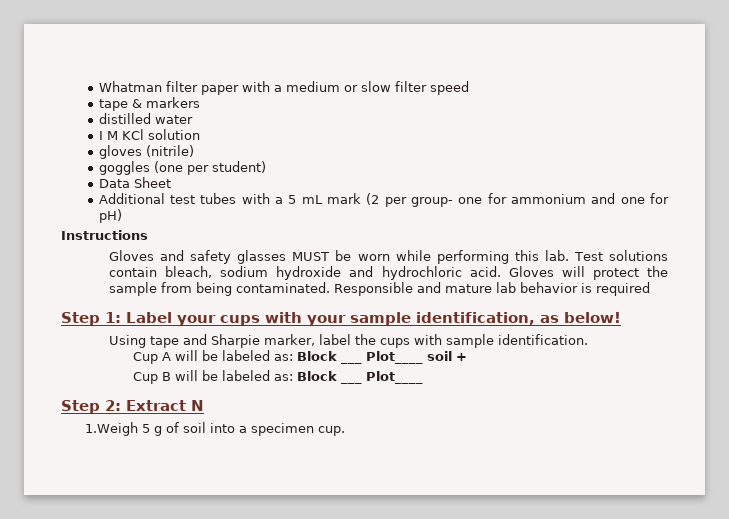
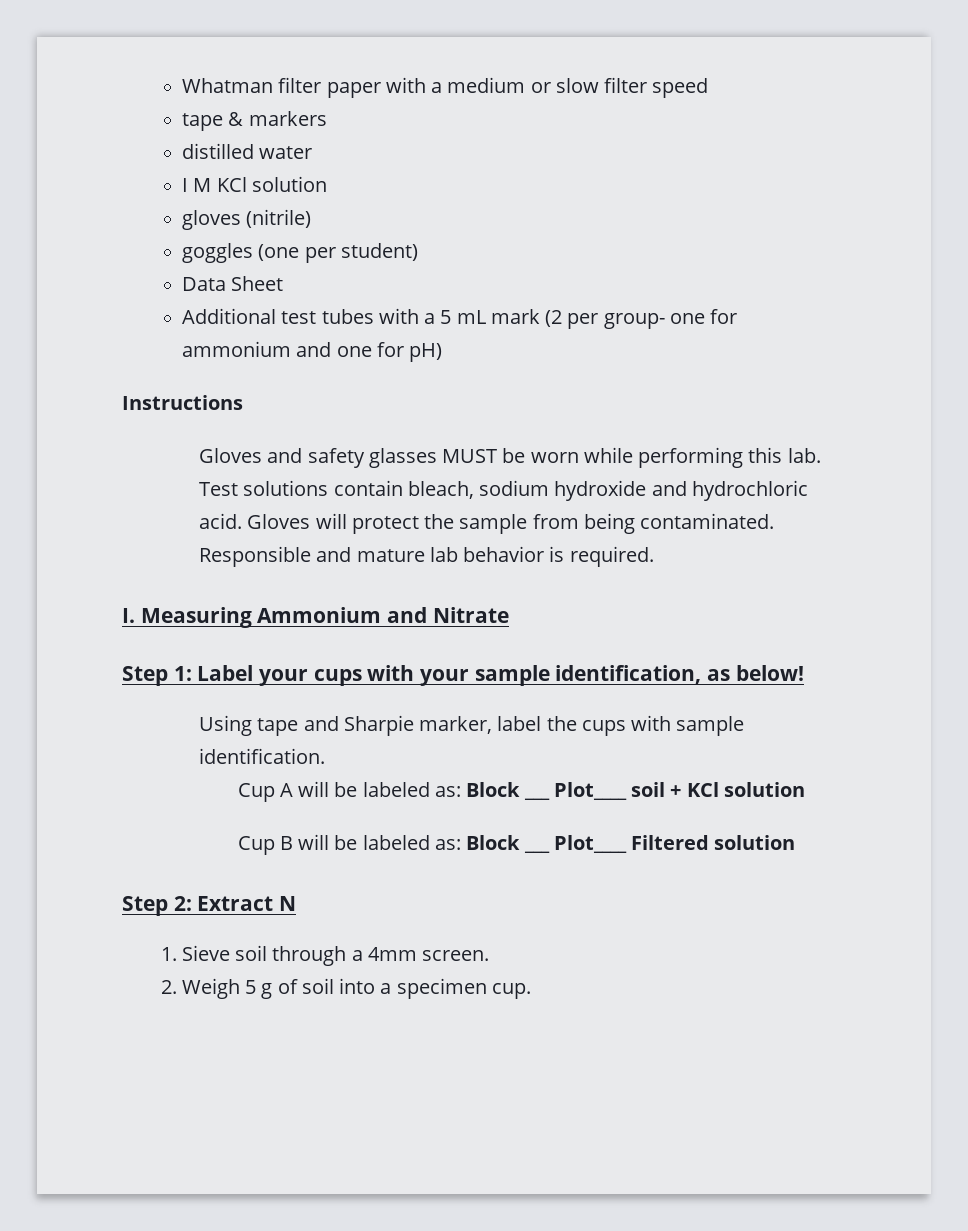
- Responsible and mature lab behavior is required
+ Responsible and mature lab behavior is required.
+ I. Measuring Ammonium and Nitrate
- Cup A will be labeled as: Block ___ Plot____ soil +
+ Cup A will be labeled as: Block ___ Plot____ soil + KCl solution
- Cup B will be labeled as: Block ___ Plot____
+ Cup B will be labeled as: Block ___ Plot____ Filtered solution
- 1.Weigh 5 g of soil into a specimen cup.
+ 1. Sieve soil through a 4mm screen.
+ 2. Weigh 5 g of soil into a specimen cup.

